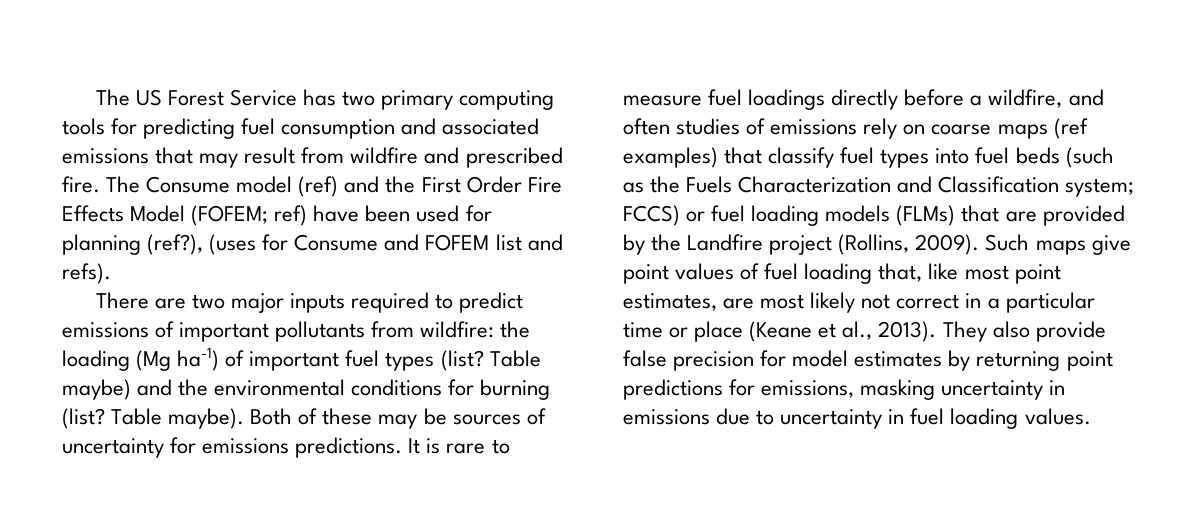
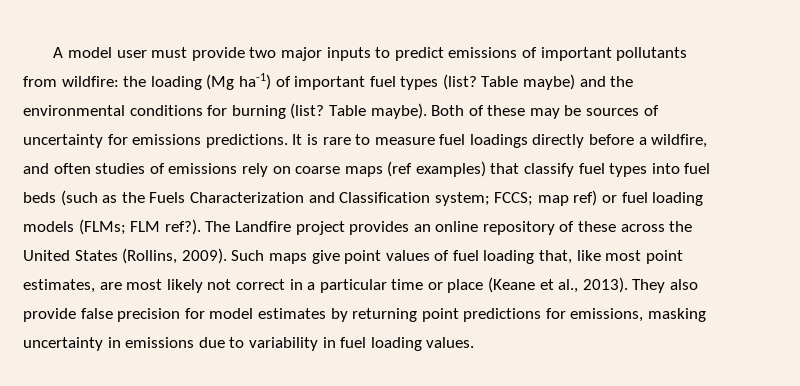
- The US Forest Service has two primary computing tools for predicting fuel consumption and associated emissions that may result from wildfire and prescribed fire. The Consume model (ref) and the First Order Fire Effects Model (FOFEM; ref) have been used for planning (ref?), (uses for Consume and FOFEM list and refs).
- There are two major inputs required to predict emissions of important pollutants from wildfire: the loading (Mg ha-1) of important fuel types (list?
+ A model user must provide two major inputs to predict emissions of important pollutants from wildfire: the loading (Mg ha-1) of important fuel types (list?
- It is rare to measure fuel loadings directly before a wildfire, and often studies of emissions rely on coarse maps (ref examples) that classify fuel types into fuel beds (such as the Fuels Characterization and Classification system; FCCS) or fuel loading models (FLMs) that are provided by the Landfire project (Rollins, 2009).
+ It is rare to measure fuel loadings directly before a wildfire, and often studies of emissions rely on coarse maps (ref examples) that classify fuel types into fuel beds (such as the Fuels Characterization and Classification system; FCCS; map ref) or fuel loading models (FLMs; FLM ref?). The Landfire project provides an online repository of these across the United States (Rollins, 2009).
- They also provide false precision for model estimates by returning point predictions for emissions, masking uncertainty in emissions due to uncertainty in fuel loading values.
+ They also provide false precision for model estimates by returning point predictions for emissions, masking uncertainty in emissions due to variability in fuel loading values.

